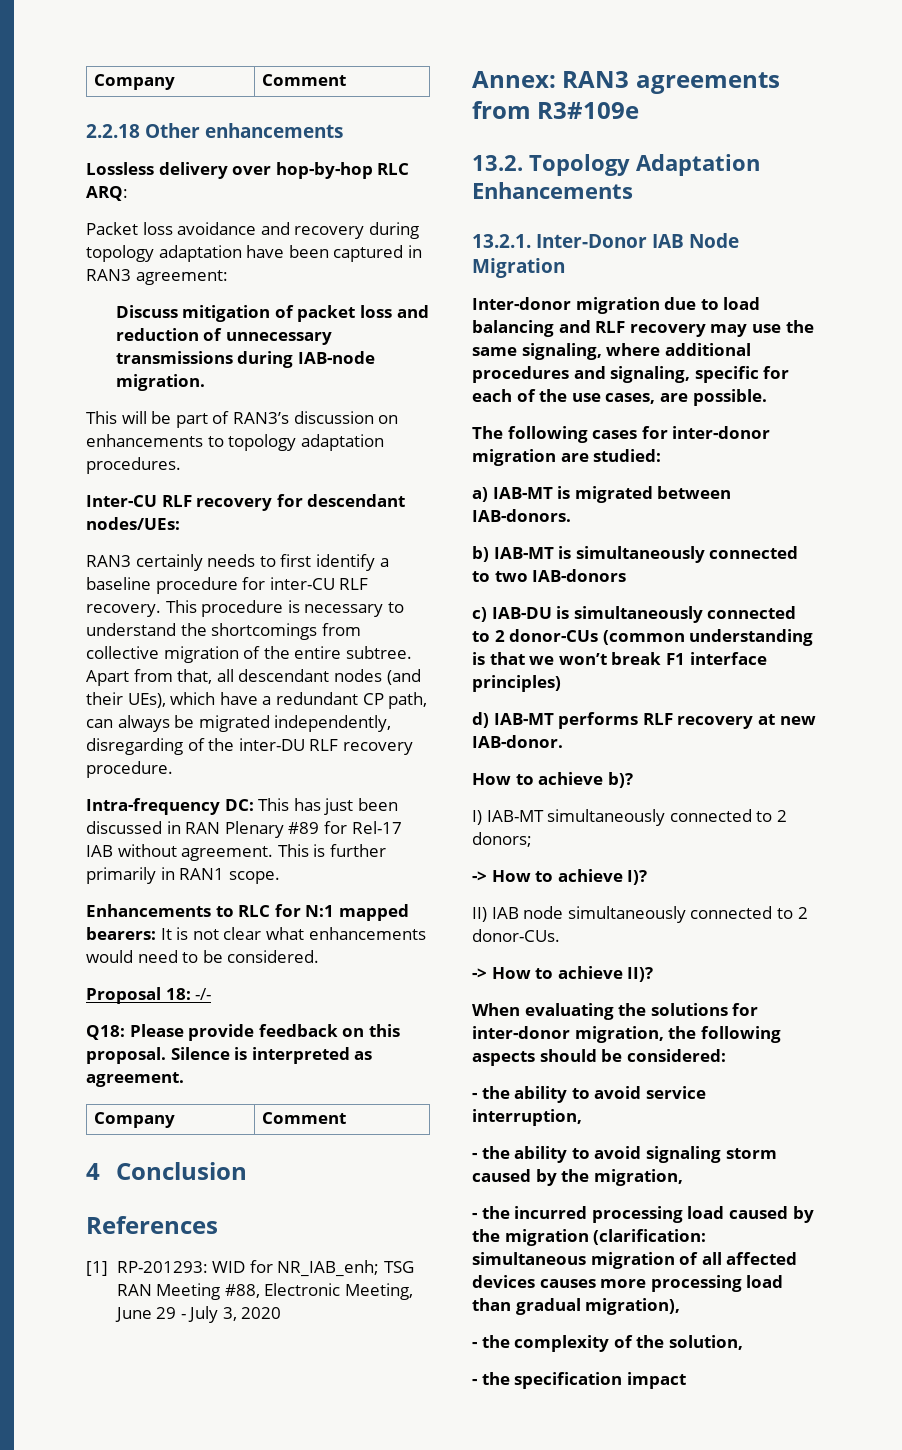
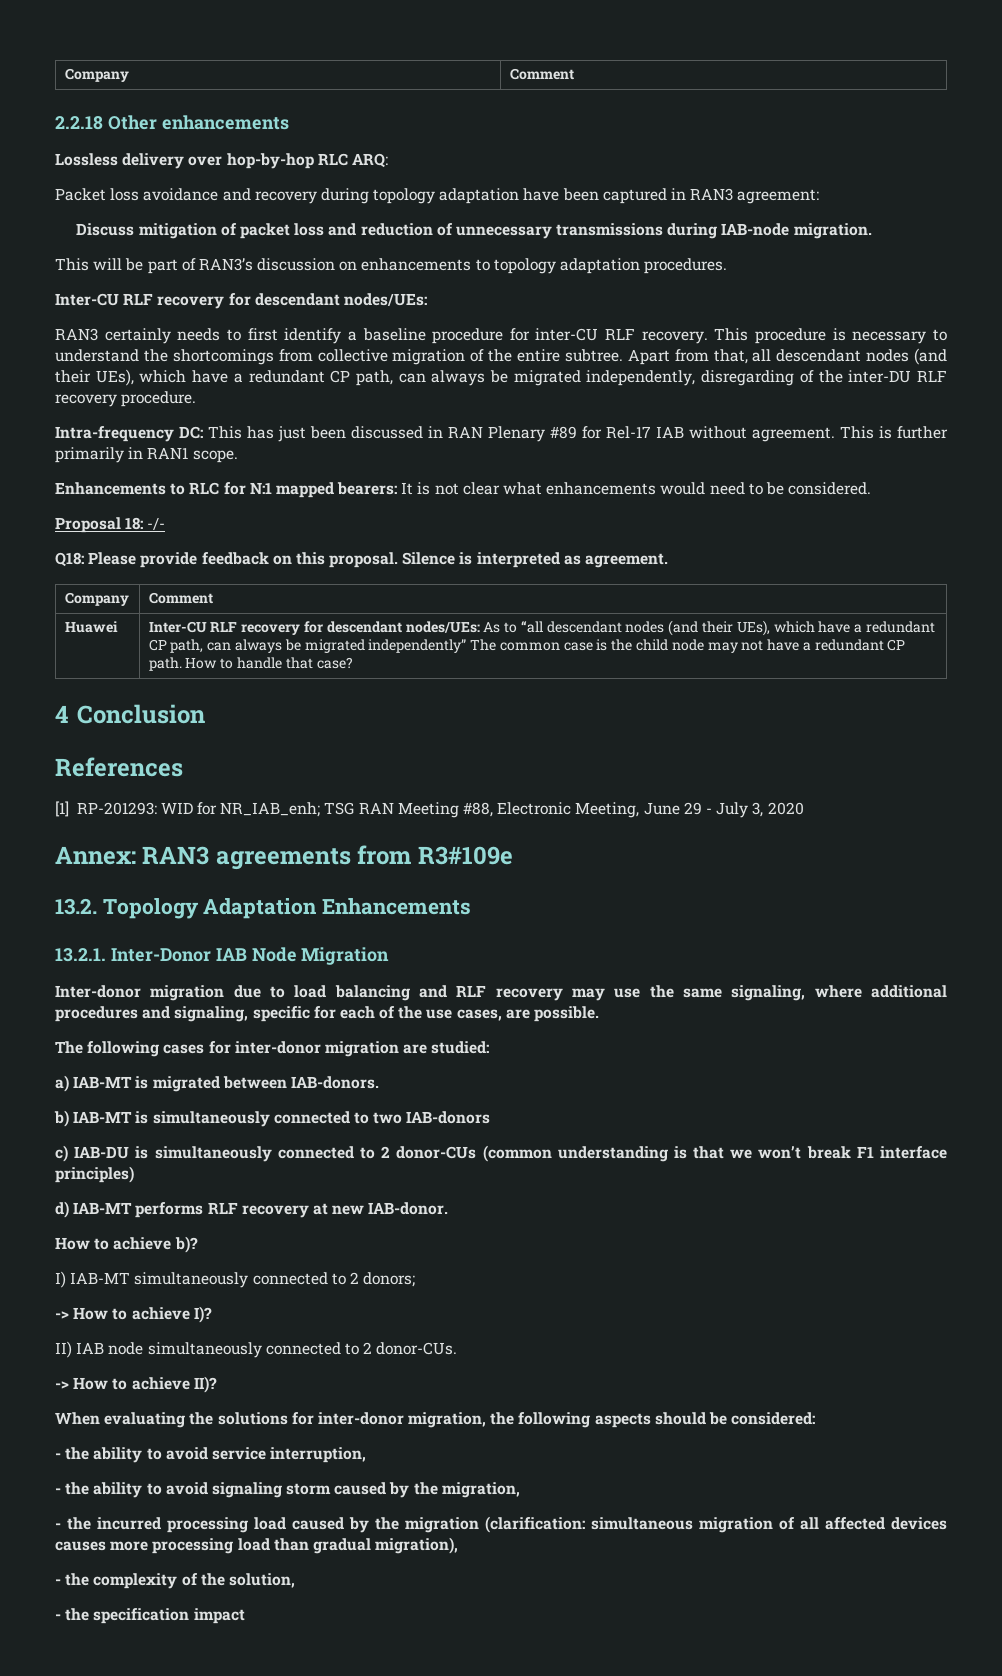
+ Huawei | Inter-CU RLF recovery for descendant nodes/UEs: As to “all descendant nodes (and their UEs), which have a redundant CP path, can always be migrated independently” The common case is the child node may not have a redundant CP path. How to handle that case?

